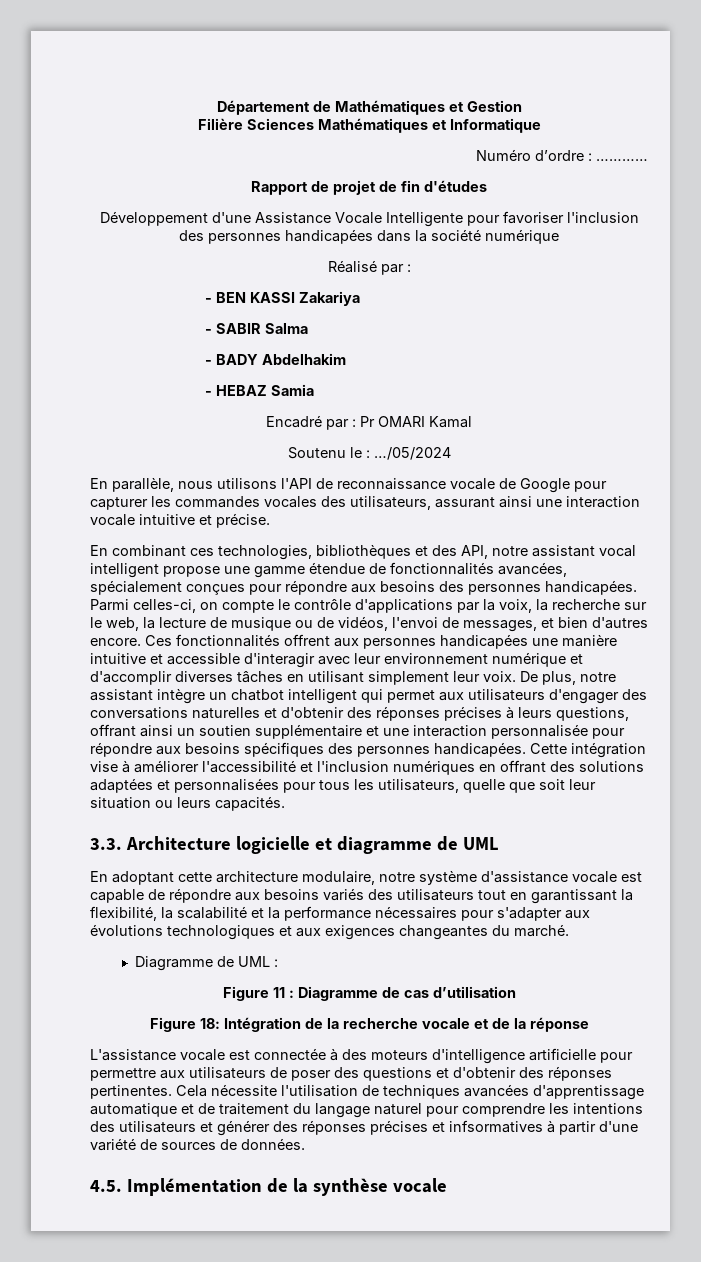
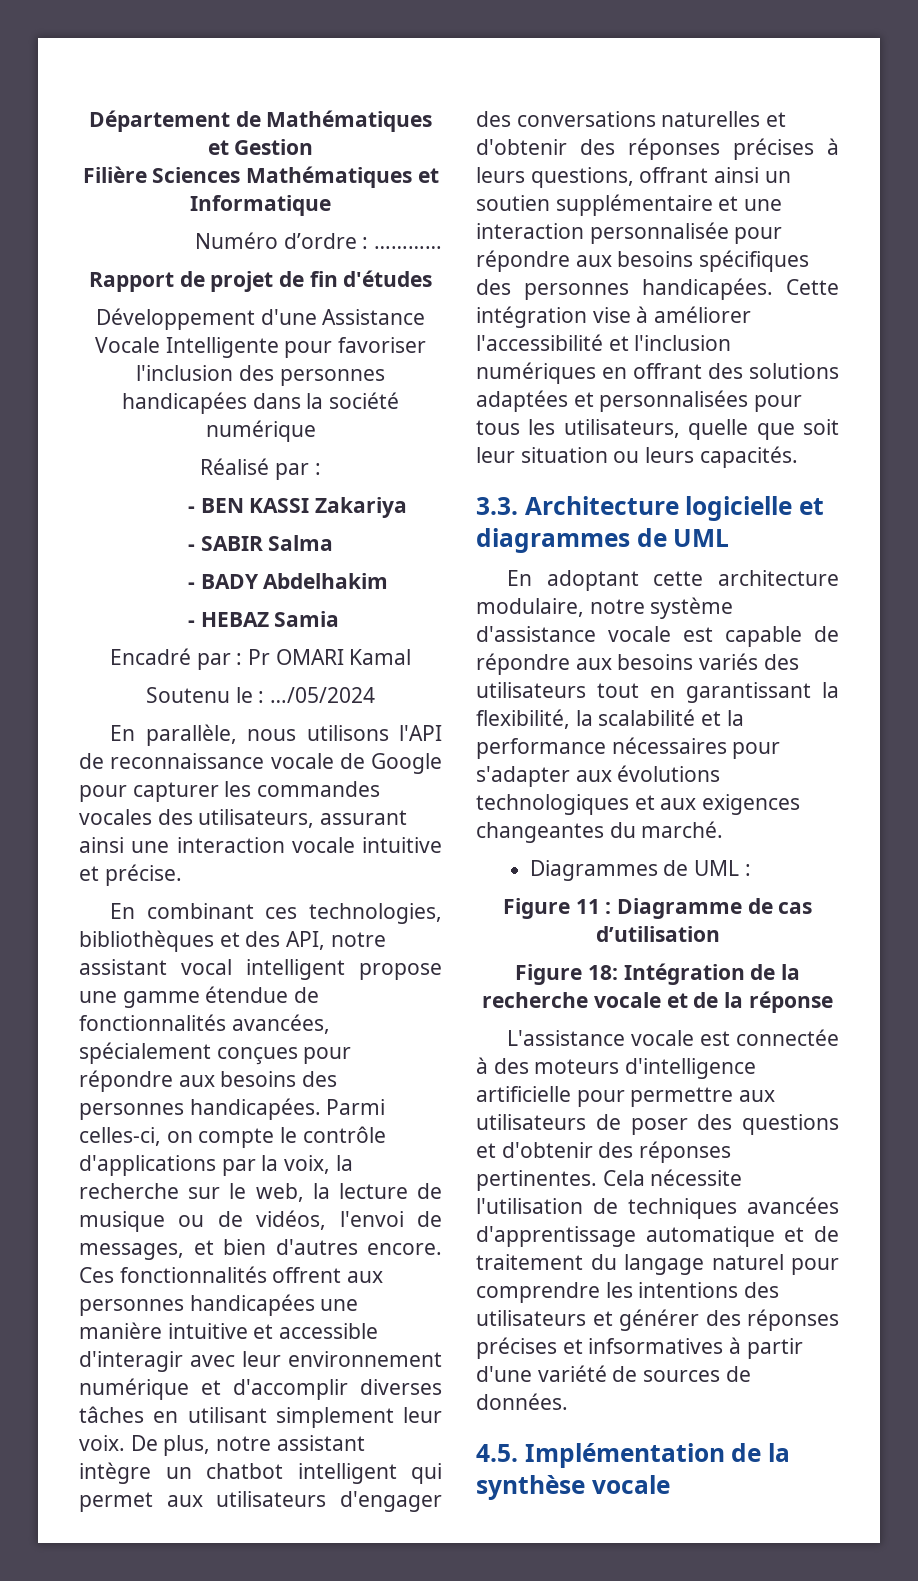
- 3.3. Architecture logicielle et diagramme de UML
+ 3.3. Architecture logicielle et diagrammes de UML
- Diagramme de UML :
+ Diagrammes de UML :

